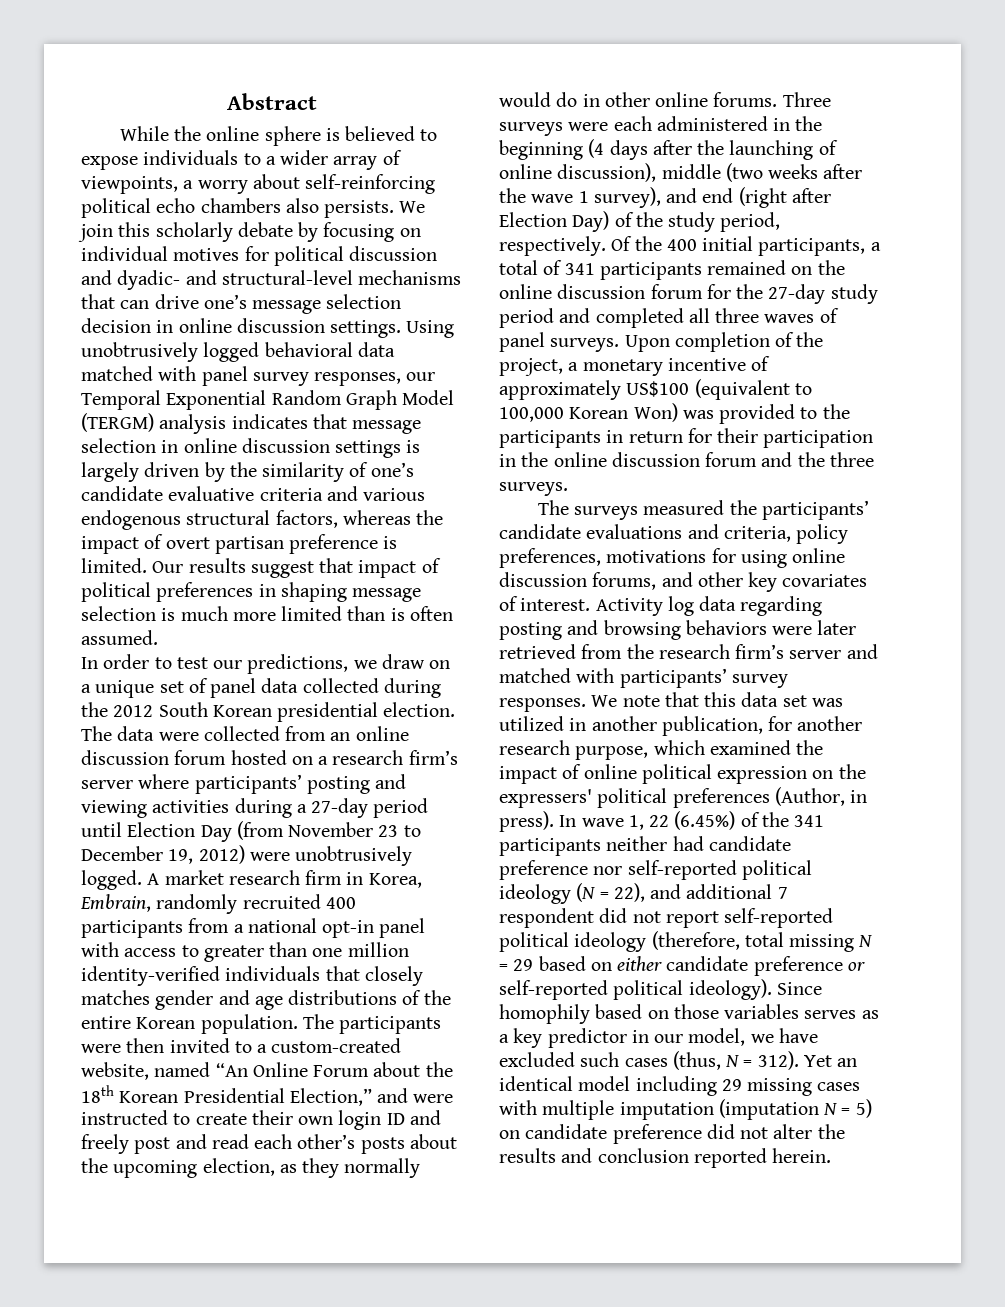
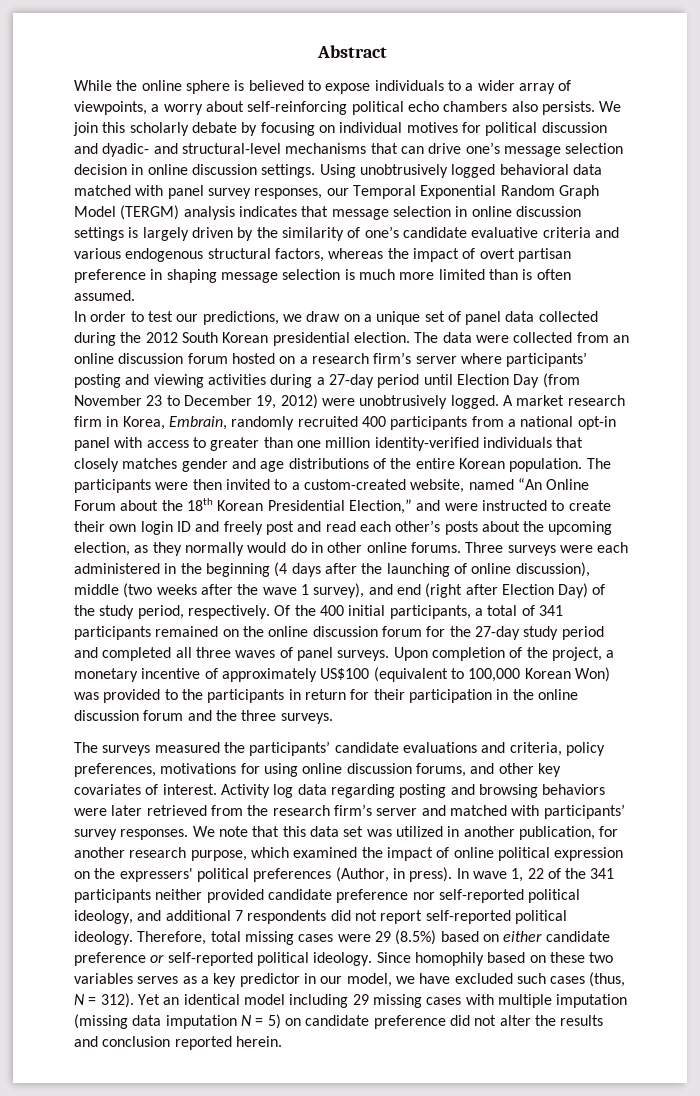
- Using unobtrusively logged behavioral data matched with panel survey responses, our Temporal Exponential Random Graph Model (TERGM) analysis indicates that message selection in online discussion settings is largely driven by the similarity of one’s candidate evaluative criteria and various endogenous structural factors, whereas the impact of overt partisan preference is limited. Our results suggest that impact of political preferences in shaping message selection is much more limited than is often assumed.
+ Using unobtrusively logged behavioral data matched with panel survey responses, our Temporal Exponential Random Graph Model (TERGM) analysis indicates that message selection in online discussion settings is largely driven by the similarity of one’s candidate evaluative criteria and various endogenous structural factors, whereas the impact of overt partisan preference in shaping message selection is much more limited than is often assumed.
- In wave 1, 22 (6.45%) of the 341 participants neither had candidate preference nor self-reported political ideology (N = 22), and additional 7 respondent did not report self-reported political ideology (therefore, total missing N = 29 based on either candidate preference or self-reported political ideology).
+ In wave 1, 22 of the 341 participants neither provided candidate preference nor self-reported political ideology, and additional 7 respondents did not report self-reported political ideology. Therefore, total missing cases were 29 (8.5%) based on either candidate preference or self-reported political ideology.
- Since homophily based on those variables serves as a key predictor in our model, we have excluded such cases (thus, N = 312).
+ Since homophily based on these two variables serves as a key predictor in our model, we have excluded such cases (thus, N = 312).
- Yet an identical model including 29 missing cases with multiple imputation (imputation N = 5) on candidate preference did not alter the results and conclusion reported herein.
+ Yet an identical model including 29 missing cases with multiple imputation (missing data imputation N = 5) on candidate preference did not alter the results and conclusion reported herein.

